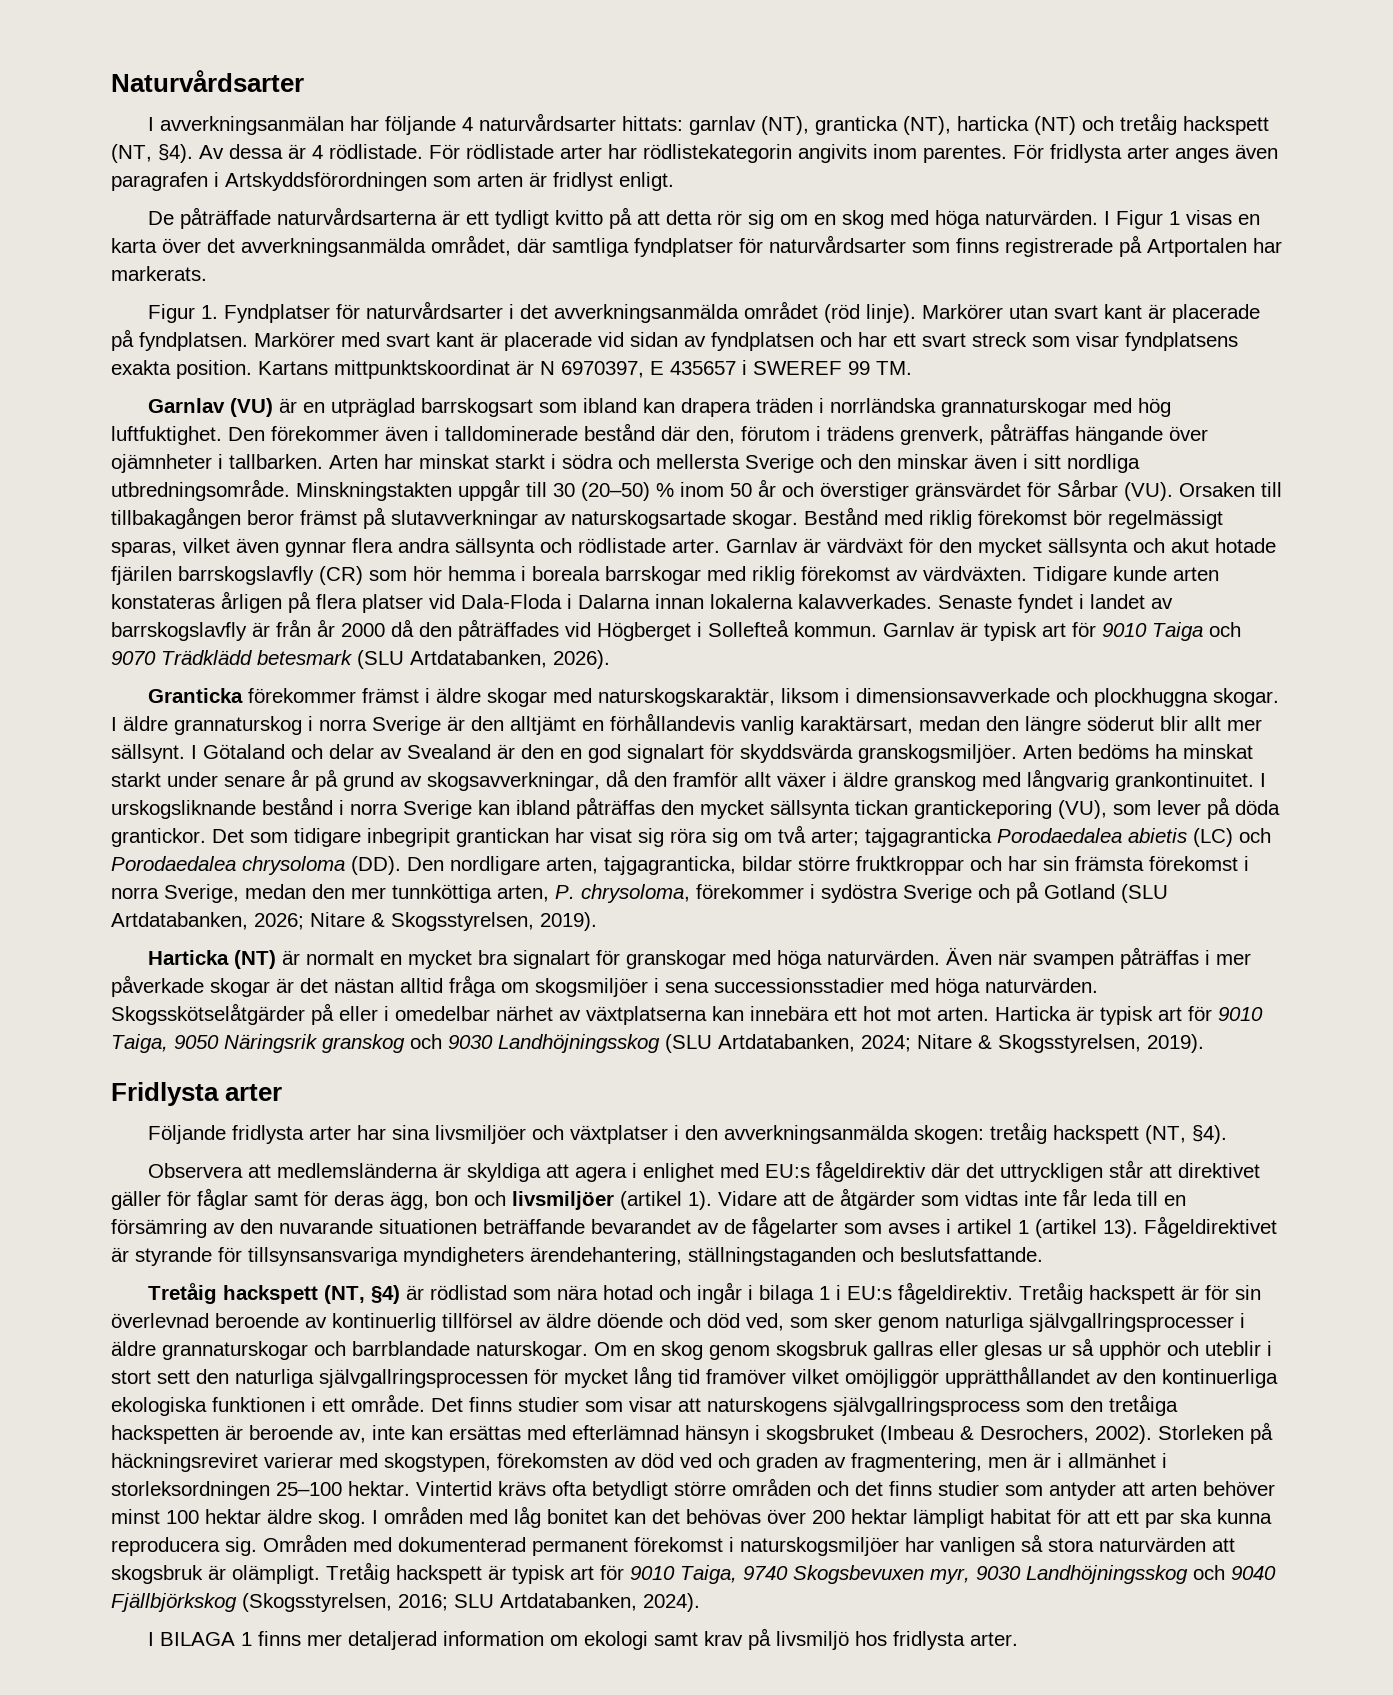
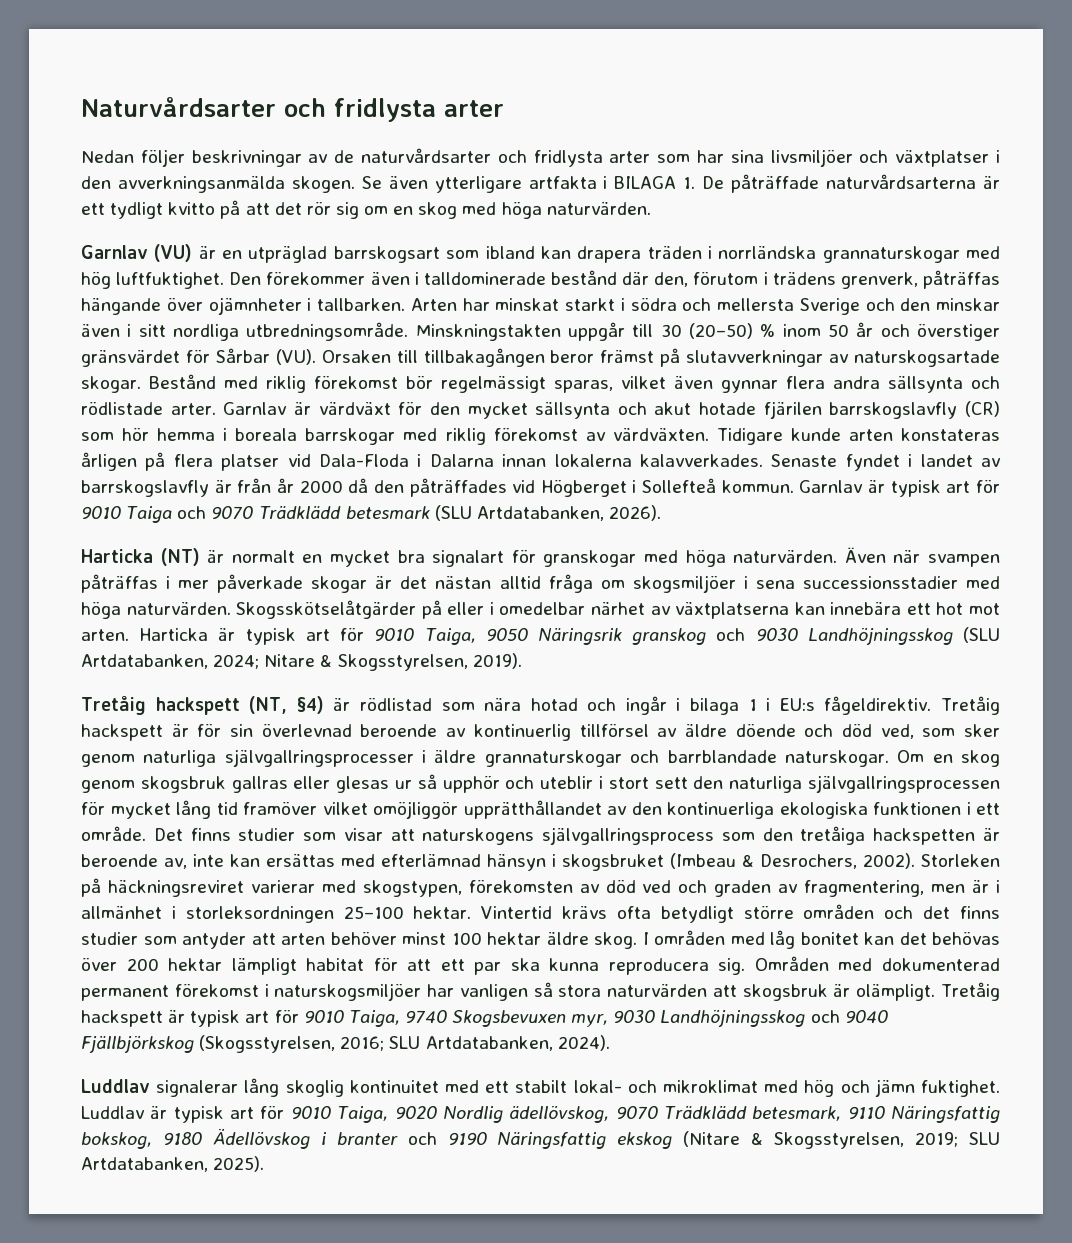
- Naturvårdsarter
- I avverkningsanmälan har följande 4 naturvårdsarter hittats: garnlav (NT), granticka (NT), harticka (NT) och tretåig hackspett (NT, §4). Av dessa är 4 rödlistade. För rödlistade arter har rödlistekategorin angivits inom parentes. För fridlysta arter anges även paragrafen i Artskyddsförordningen som arten är fridlyst enligt.
- De påträffade naturvårdsarterna är ett tydligt kvitto på att detta rör sig om en skog med höga naturvärden. I Figur 1 visas en karta över det avverkningsanmälda området, där samtliga fyndplatser för naturvårdsarter som finns registrerade på Artportalen har markerats.
- Figur 1. Fyndplatser för naturvårdsarter i det avverkningsanmälda området (röd linje). Markörer utan svart kant är placerade på fyndplatsen. Markörer med svart kant är placerade vid sidan av fyndplatsen och har ett svart streck som visar fyndplatsens exakta position. Kartans mittpunktskoordinat är N 6970397, E 435657 i SWEREF 99 TM.
+ Naturvårdsarter och fridlysta arter
+ Nedan följer beskrivningar av de naturvårdsarter och fridlysta arter som har sina livsmiljöer och växtplatser i den avverkningsanmälda skogen. Se även ytterligare artfakta i BILAGA 1. De påträffade naturvårdsarterna är ett tydligt kvitto på att det rör sig om en skog med höga naturvärden.
- Granticka förekommer främst i äldre skogar med naturskogskaraktär, liksom i dimensionsavverkade och plockhuggna skogar. I äldre grannaturskog i norra Sverige är den alltjämt en förhållandevis vanlig karaktärsart, medan den längre söderut blir allt mer sällsynt. I Götaland och delar av Svealand är den en god signalart för skyddsvärda granskogsmiljöer. Arten bedöms ha minskat starkt under senare år på grund av skogsavverkningar, då den framför allt växer i äldre granskog med långvarig grankontinuitet. I urskogsliknande bestånd i norra Sverige kan ibland påträffas den mycket sällsynta tickan grantickeporing (VU), som lever på döda grantickor. Det som tidigare inbegripit grantickan har visat sig röra sig om två arter; tajgagranticka Porodaedalea abietis (LC) och Porodaedalea chrysoloma (DD). Den nordligare arten, tajgagranticka, bildar större fruktkroppar och har sin främsta förekomst i norra Sverige, medan den mer tunnköttiga arten, P. chrysoloma, förekommer i sydöstra Sverige och på Gotland (SLU Artdatabanken, 2026; Nitare & Skogsstyrelsen, 2019).
- Fridlysta arter
- Följande fridlysta arter har sina livsmiljöer och växtplatser i den avverkningsanmälda skogen: tretåig hackspett (NT, §4).
- Observera att medlemsländerna är skyldiga att agera i enlighet med EU:s fågeldirektiv där det uttryckligen står att direktivet gäller för fåglar samt för deras ägg, bon och livsmiljöer (artikel 1). Vidare att de åtgärder som vidtas inte får leda till en försämring av den nuvarande situationen beträffande bevarandet av de fågelarter som avses i artikel 1 (artikel 13). Fågeldirektivet är styrande för tillsynsansvariga myndigheters ärendehantering, ställningstaganden och beslutsfattande.
- I BILAGA 1 finns mer detaljerad information om ekologi samt krav på livsmiljö hos fridlysta arter.
+ Luddlav signalerar lång skoglig kontinuitet med ett stabilt lokal- och mikroklimat med hög och jämn fuktighet. Luddlav är typisk art för 9010 Taiga, 9020 Nordlig ädellövskog, 9070 Trädklädd betesmark, 9110 Näringsfattig bokskog, 9180 Ädellövskog i branter och 9190 Näringsfattig ekskog (Nitare & Skogsstyrelsen, 2019; SLU Artdatabanken, 2025).

